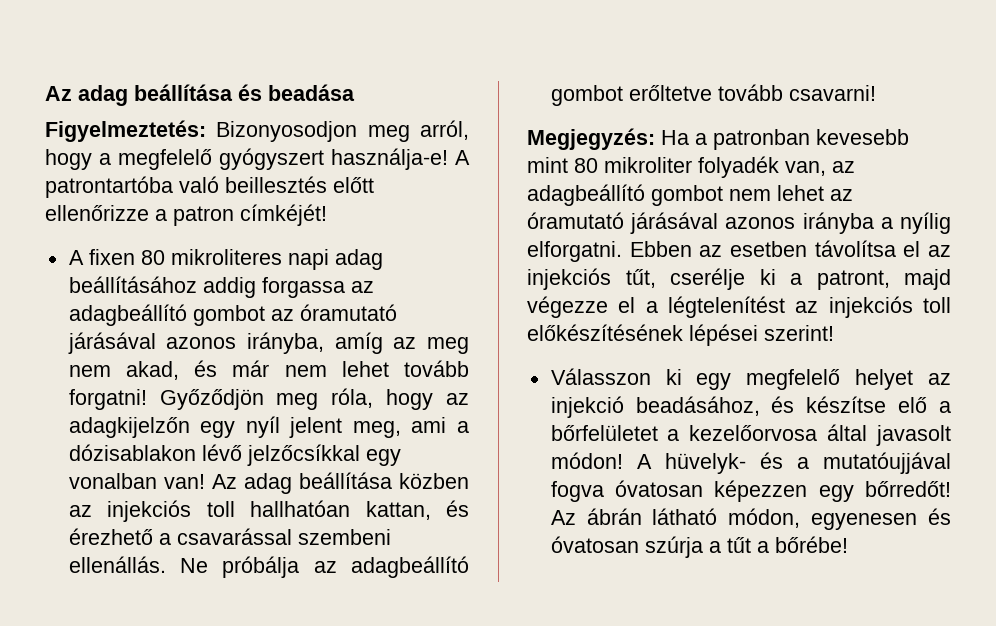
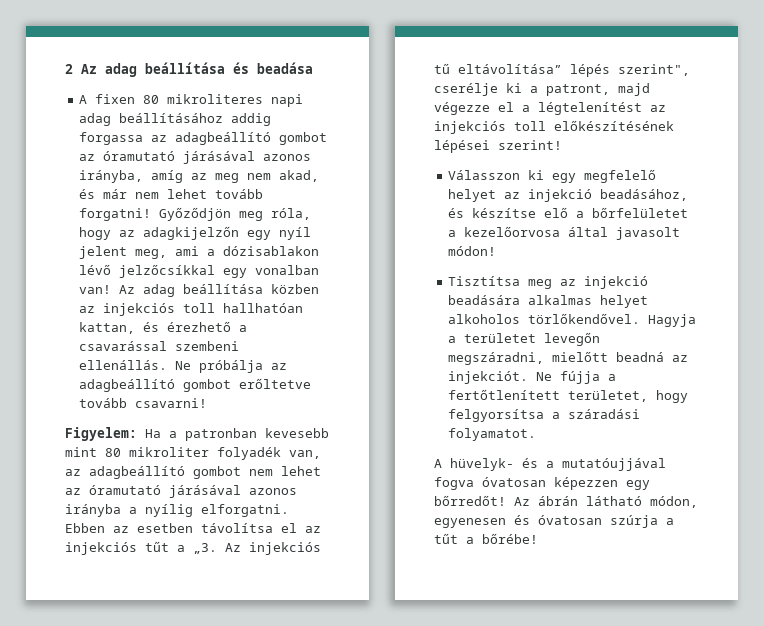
- Az adag beállítása és beadása
+ 2 Az adag beállítása és beadása
- Figyelmeztetés: Bizonyosodjon meg arról, hogy a megfelelő gyógyszert használja-e! A patrontartóba való beillesztés előtt ellenőrizze a patron címkéjét!
- Megjegyzés: Ha a patronban kevesebb mint 80 mikroliter folyadék van, az adagbeállító gombot nem lehet az óramutató járásával azonos irányba a nyílig elforgatni.
+ Figyelem: Ha a patronban kevesebb mint 80 mikroliter folyadék van, az adagbeállító gombot nem lehet az óramutató járásával azonos irányba a nyílig elforgatni.
- Ebben az esetben távolítsa el az injekciós tűt, cserélje ki a patront, majd végezze el a légtelenítést az injekciós toll előkészítésének lépései szerint!
+ Ebben az esetben távolítsa el az injekciós tűt a „3. Az injekciós tű eltávolítása” lépés szerint", cserélje ki a patront, majd végezze el a légtelenítést az injekciós toll előkészítésének lépései szerint!
- Válasszon ki egy megfelelő helyet az injekció beadásához, és készítse elő a bőrfelületet a kezelőorvosa által javasolt módon! A hüvelyk- és a mutatóujjával fogva óvatosan képezzen egy bőrredőt!
+ Válasszon ki egy megfelelő helyet az injekció beadásához, és készítse elő a bőrfelületet a kezelőorvosa által javasolt módon!
+ Tisztítsa meg az injekció beadására alkalmas helyet alkoholos törlőkendővel. Hagyja a területet levegőn megszáradni, mielőtt beadná az injekciót. Ne fújja a fertőtlenített területet, hogy felgyorsítsa a száradási folyamatot.
+ A hüvelyk- és a mutatóujjával fogva óvatosan képezzen egy bőrredőt!

